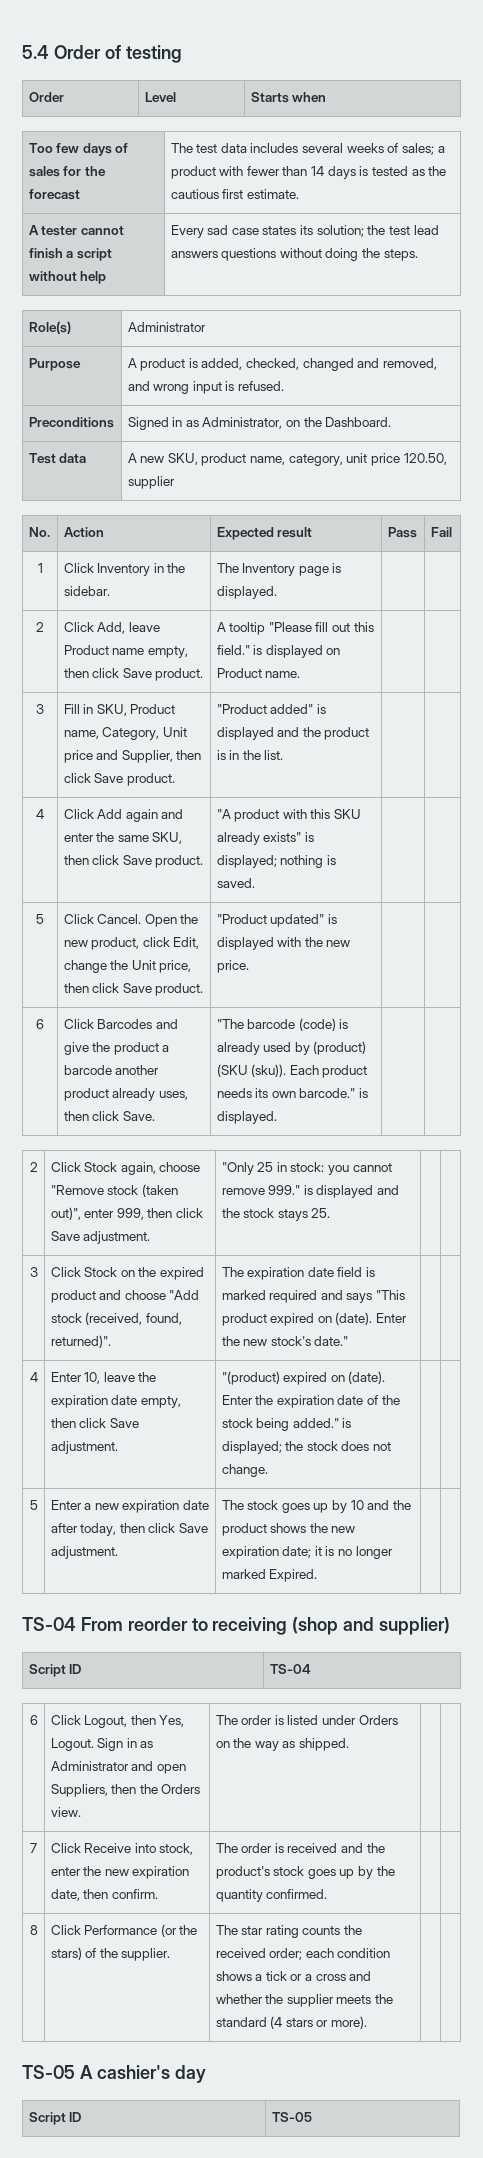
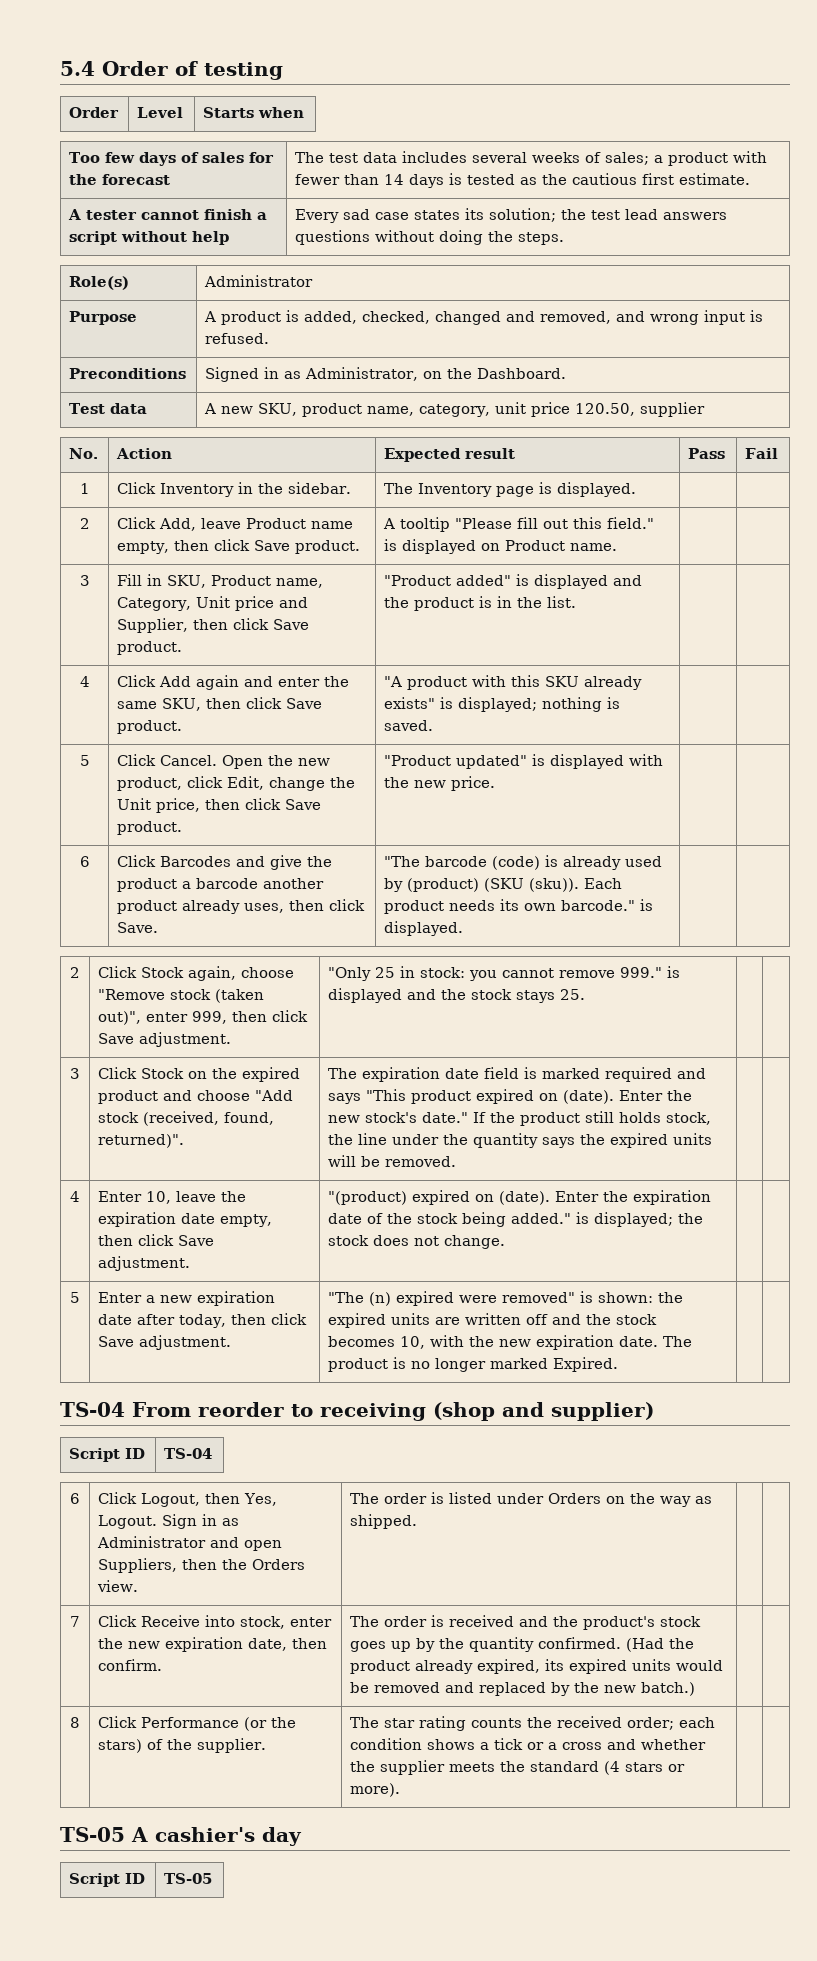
+ If the product still holds stock, the line under the quantity says the expired units will be removed.
- The stock goes up by 10 and the product shows the new expiration date; it is no longer marked Expired.
+ "The (n) expired were removed" is shown: the expired units are written off and the stock becomes 10, with the new expiration date. The product is no longer marked Expired.
+ (Had the product already expired, its expired units would be removed and replaced by the new batch.)

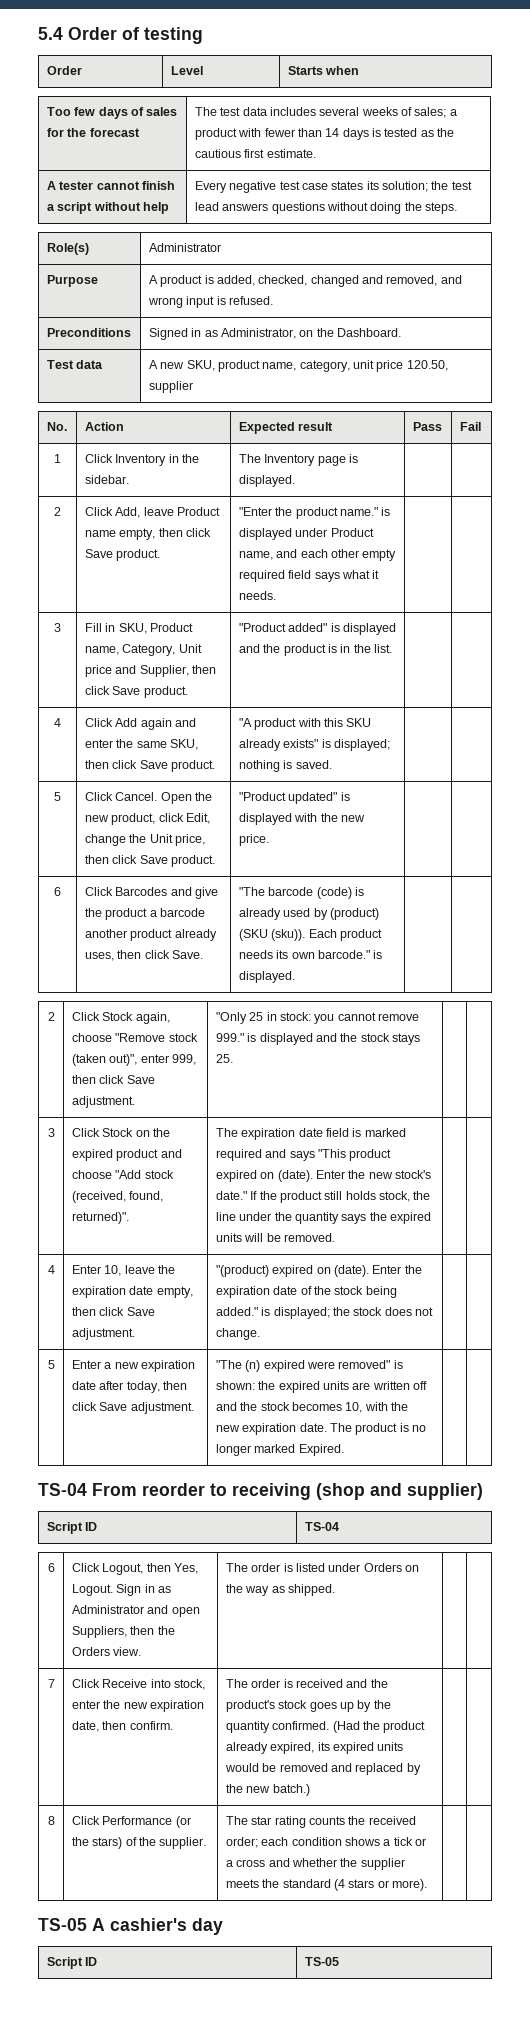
- A tester cannot finish a script without help | Every sad case states its solution; the test lead answers questions without doing the steps.
+ A tester cannot finish a script without help | Every negative test case states its solution; the test lead answers questions without doing the steps.
- 2 | Click Add, leave Product name empty, then click Save product. | A tooltip "Please fill out this field." is displayed on Product name. | |
+ 2 | Click Add, leave Product name empty, then click Save product. | "Enter the product name." is displayed under Product name, and each other empty required field says what it needs. | |

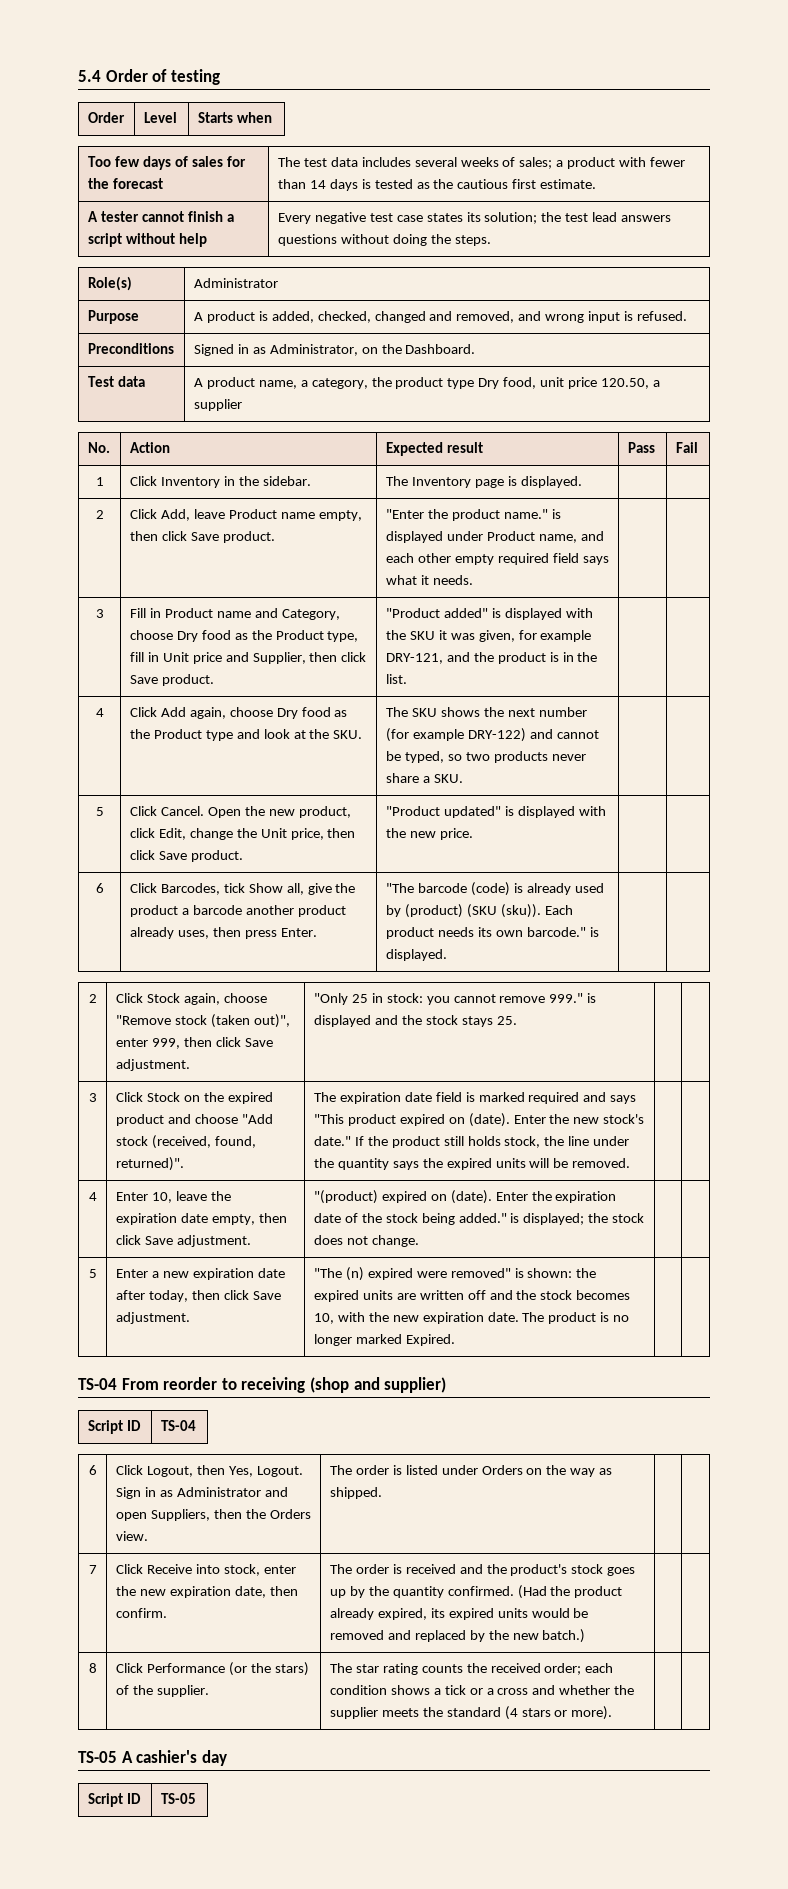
- Test data | A new SKU, product name, category, unit price 120.50, supplier
+ Test data | A product name, a category, the product type Dry food, unit price 120.50, a supplier
- Fill in SKU, Product name, Category, Unit price and Supplier, then click Save product.
+ Fill in Product name and Category, choose Dry food as the Product type, fill in Unit price and Supplier, then click Save product.
- "Product added" is displayed and the product is in the list.
+ "Product added" is displayed with the SKU it was given, for example DRY-121, and the product is in the list.
- 4 | Click Add again and enter the same SKU, then click Save product. | "A product with this SKU already exists" is displayed; nothing is saved. | |
+ 4 | Click Add again, choose Dry food as the Product type and look at the SKU. | The SKU shows the next number (for example DRY-122) and cannot be typed, so two products never share a SKU. | |
- 6 | Click Barcodes and give the product a barcode another product already uses, then click Save. | "The barcode (code) is already used by (product) (SKU (sku)). Each product needs its own barcode." is displayed. | |
+ 6 | Click Barcodes, tick Show all, give the product a barcode another product already uses, then press Enter. | "The barcode (code) is already used by (product) (SKU (sku)). Each product needs its own barcode." is displayed. | |

